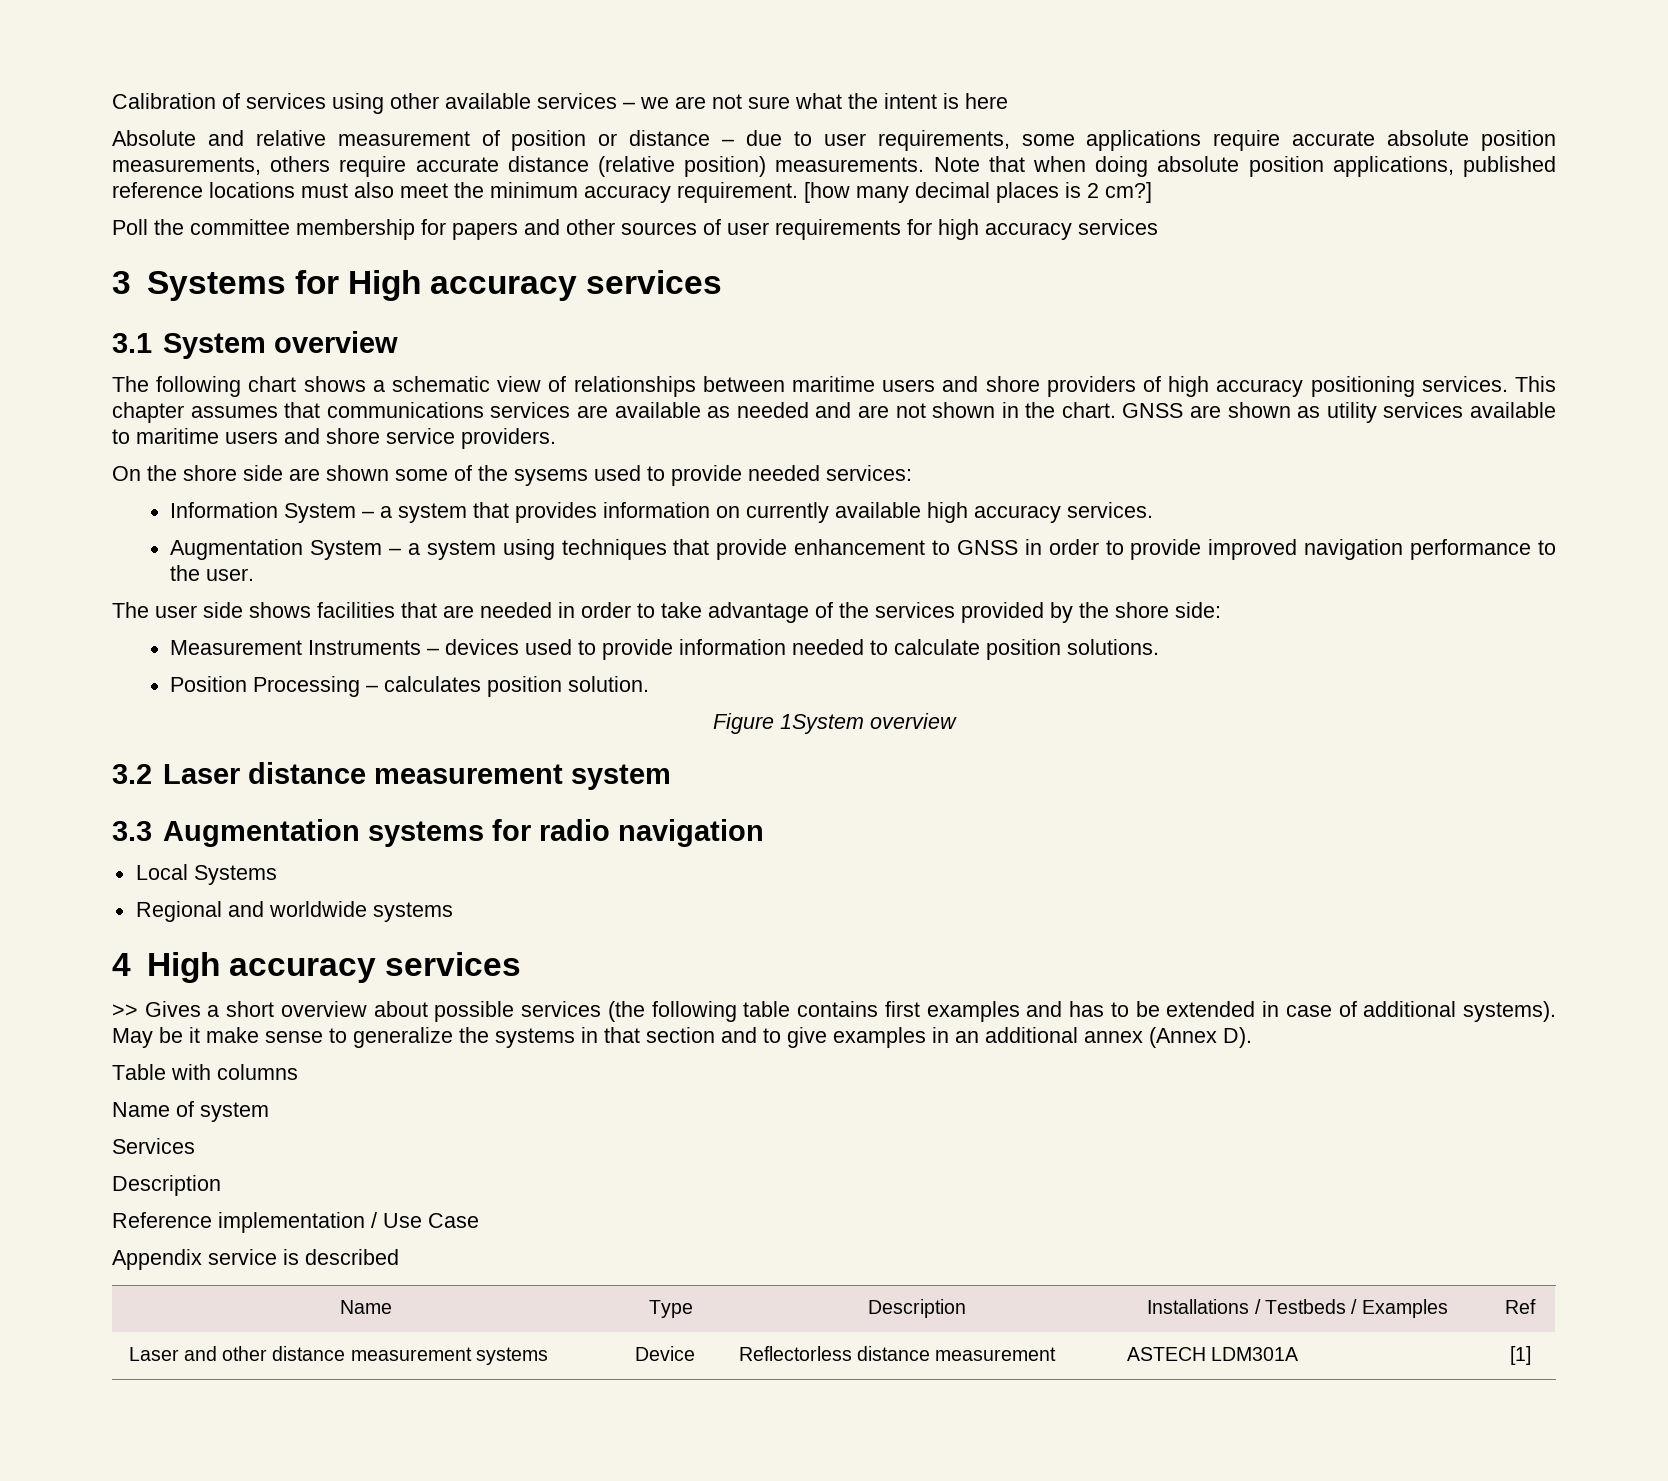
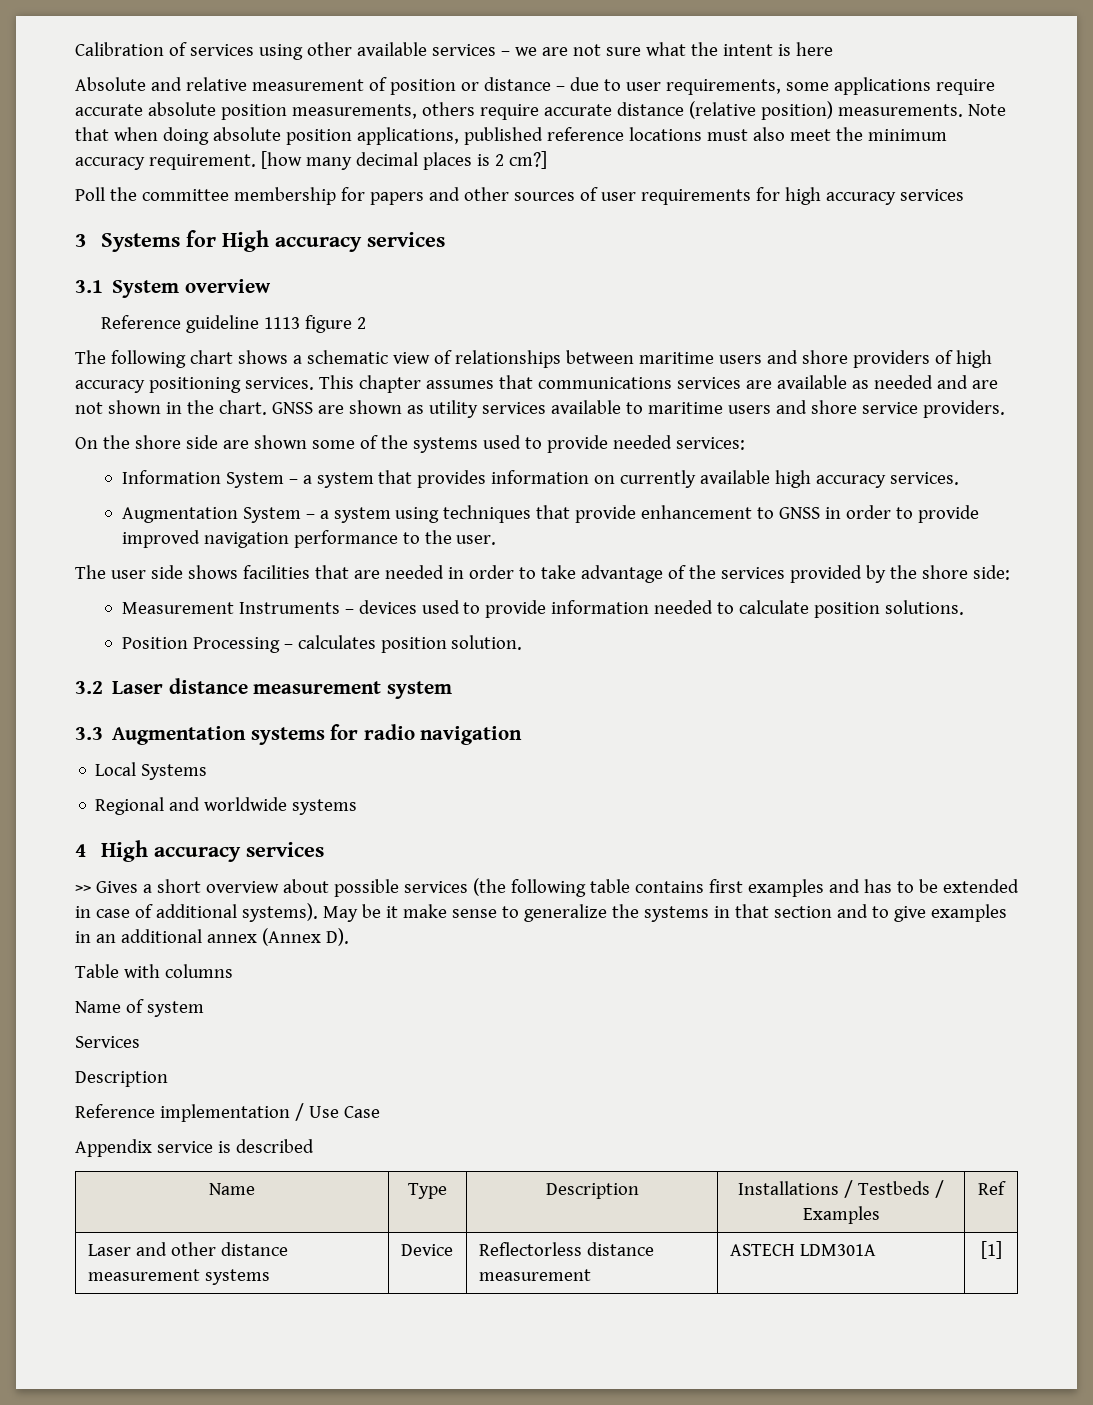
+ Reference guideline 1113 figure 2
- On the shore side are shown some of the sysems used to provide needed services:
+ On the shore side are shown some of the systems used to provide needed services:
- Figure 1System overview

